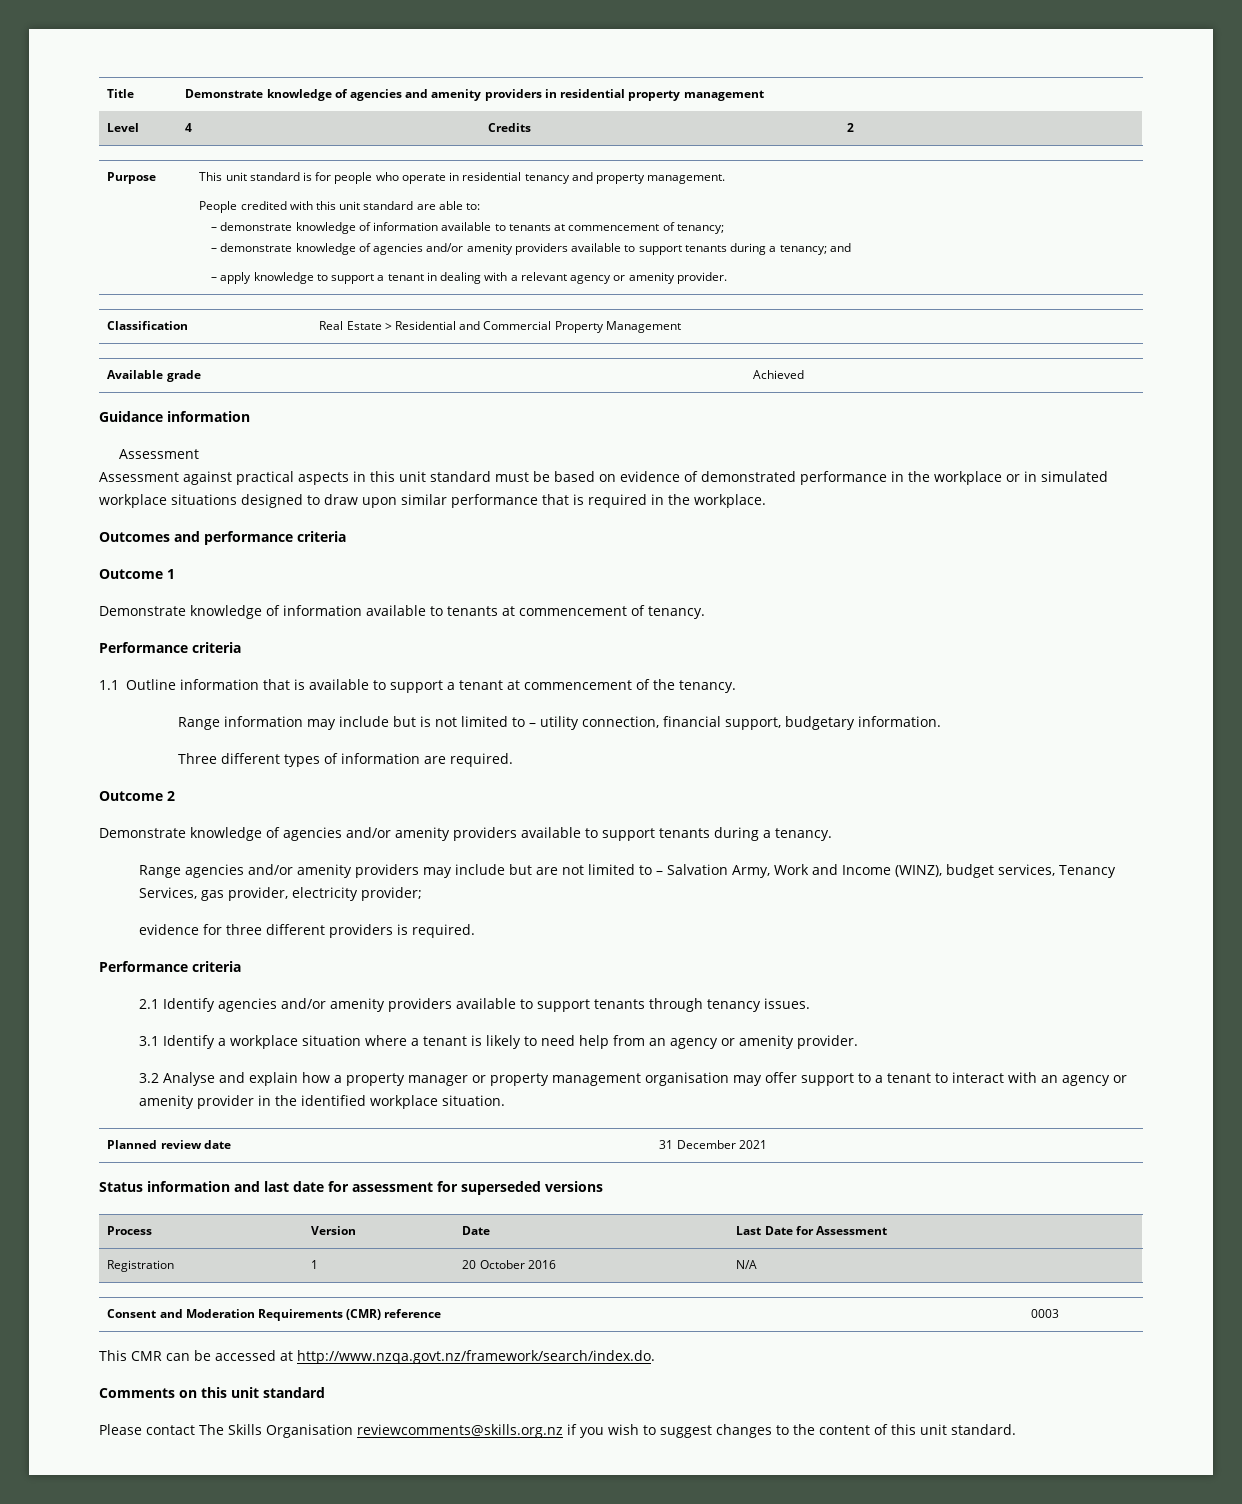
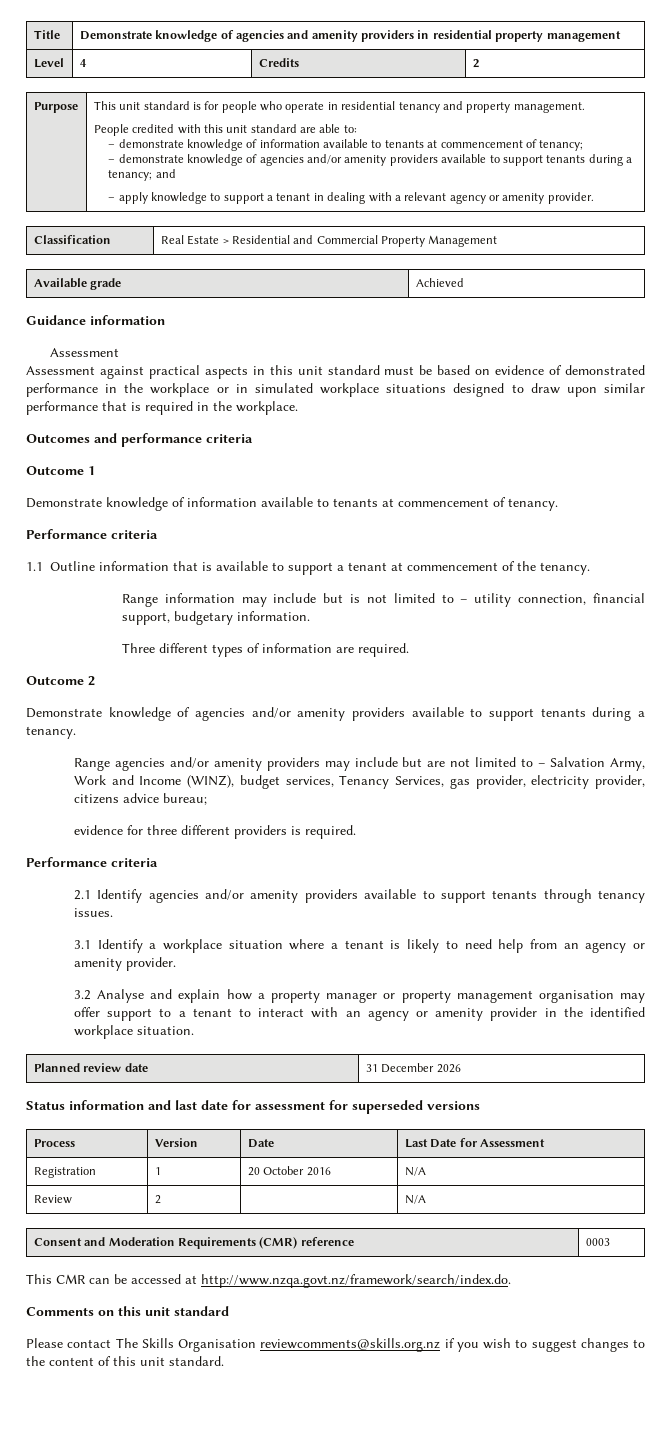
- Range agencies and/or amenity providers may include but are not limited to – Salvation Army, Work and Income (WINZ), budget services, Tenancy Services, gas provider, electricity provider;
+ Range agencies and/or amenity providers may include but are not limited to – Salvation Army, Work and Income (WINZ), budget services, Tenancy Services, gas provider, electricity provider, citizens advice bureau;
- Planned review date | 31 December 2021
+ Planned review date | 31 December 2026
+ Review | 2 | | N/A

